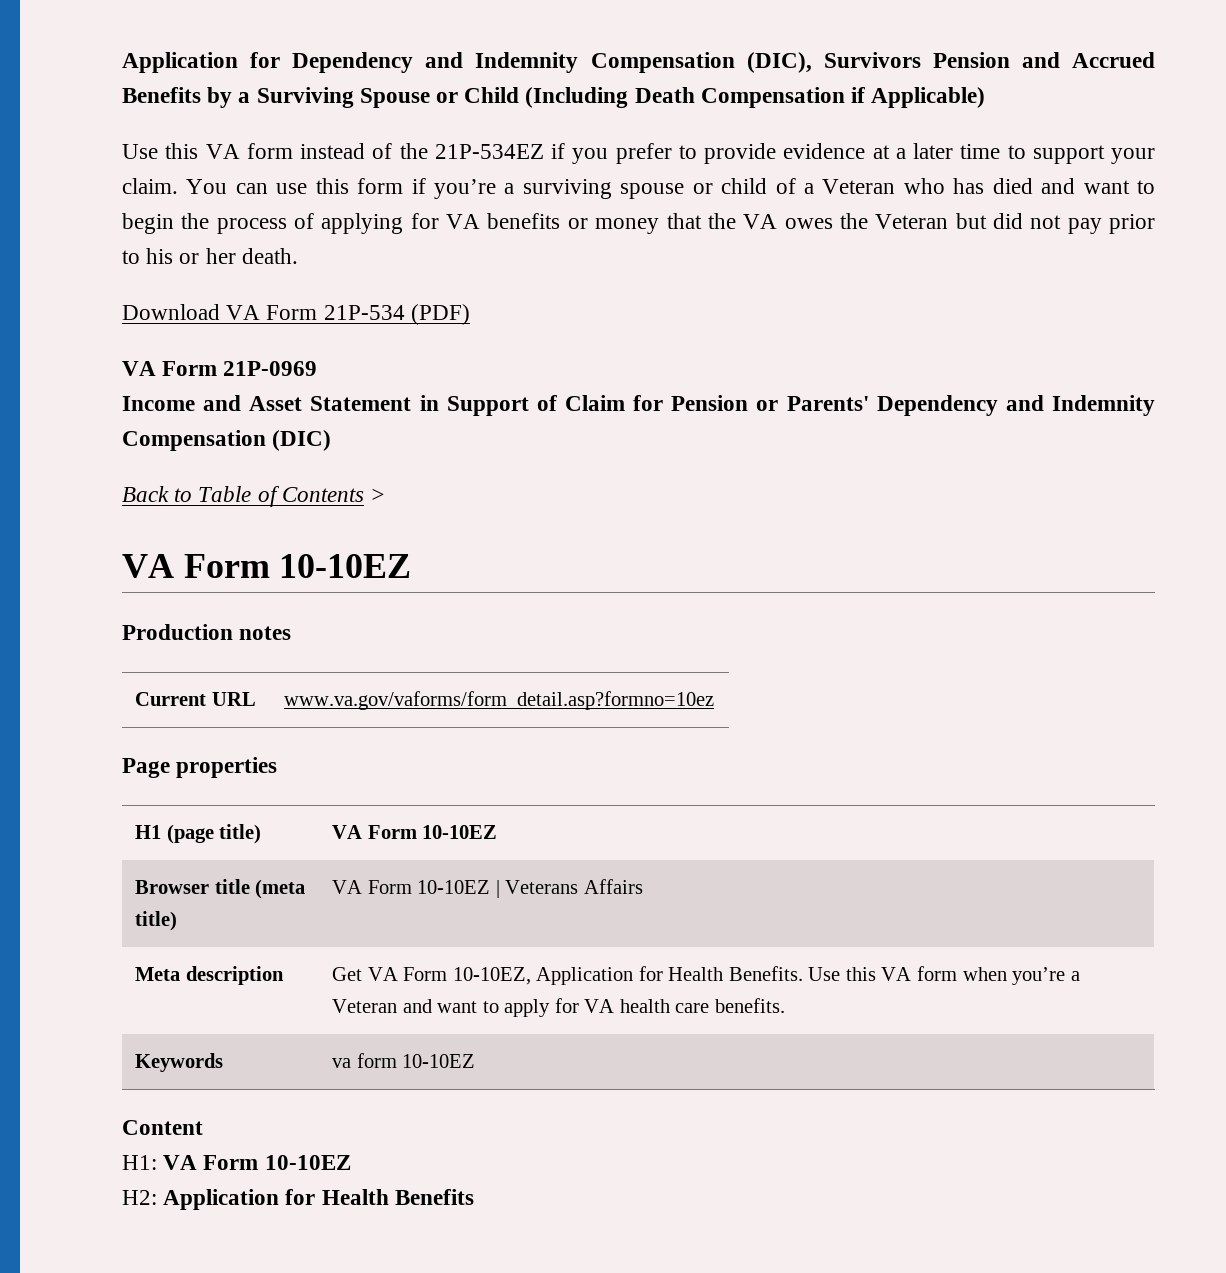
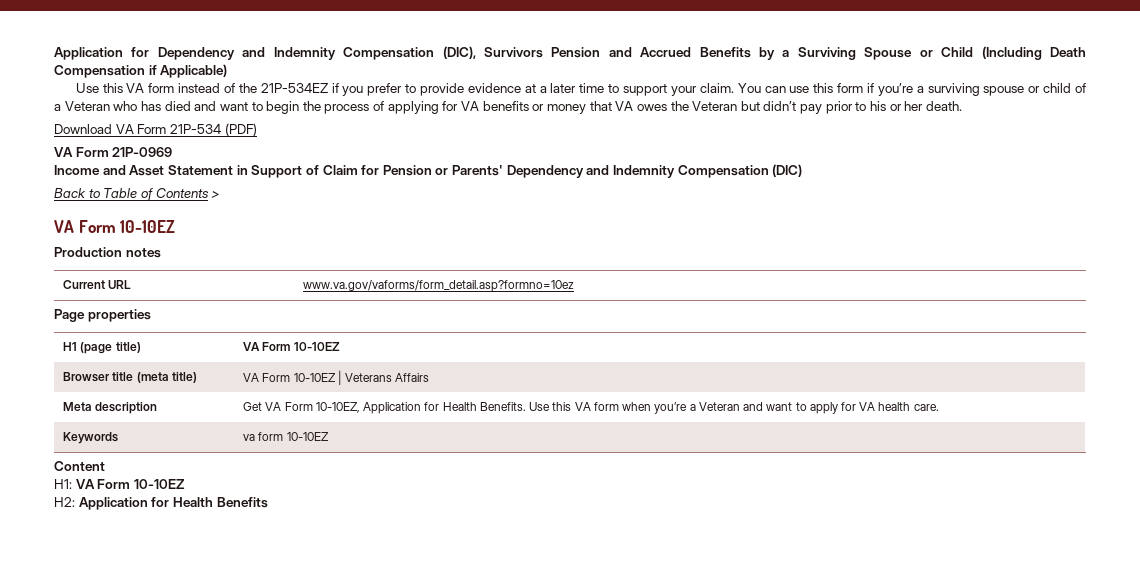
- You can use this form if you’re a surviving spouse or child of a Veteran who has died and want to begin the process of applying for VA benefits or money that the VA owes the Veteran but did not pay prior to his or her death.
+ You can use this form if you’re a surviving spouse or child of a Veteran who has died and want to begin the process of applying for VA benefits or money that VA owes the Veteran but didn’t pay prior to his or her death.
- Meta description | Get VA Form 10-10EZ, Application for Health Benefits. Use this VA form when you’re a Veteran and want to apply for VA health care benefits.
+ Meta description | Get VA Form 10-10EZ, Application for Health Benefits. Use this VA form when you’re a Veteran and want to apply for VA health care.

